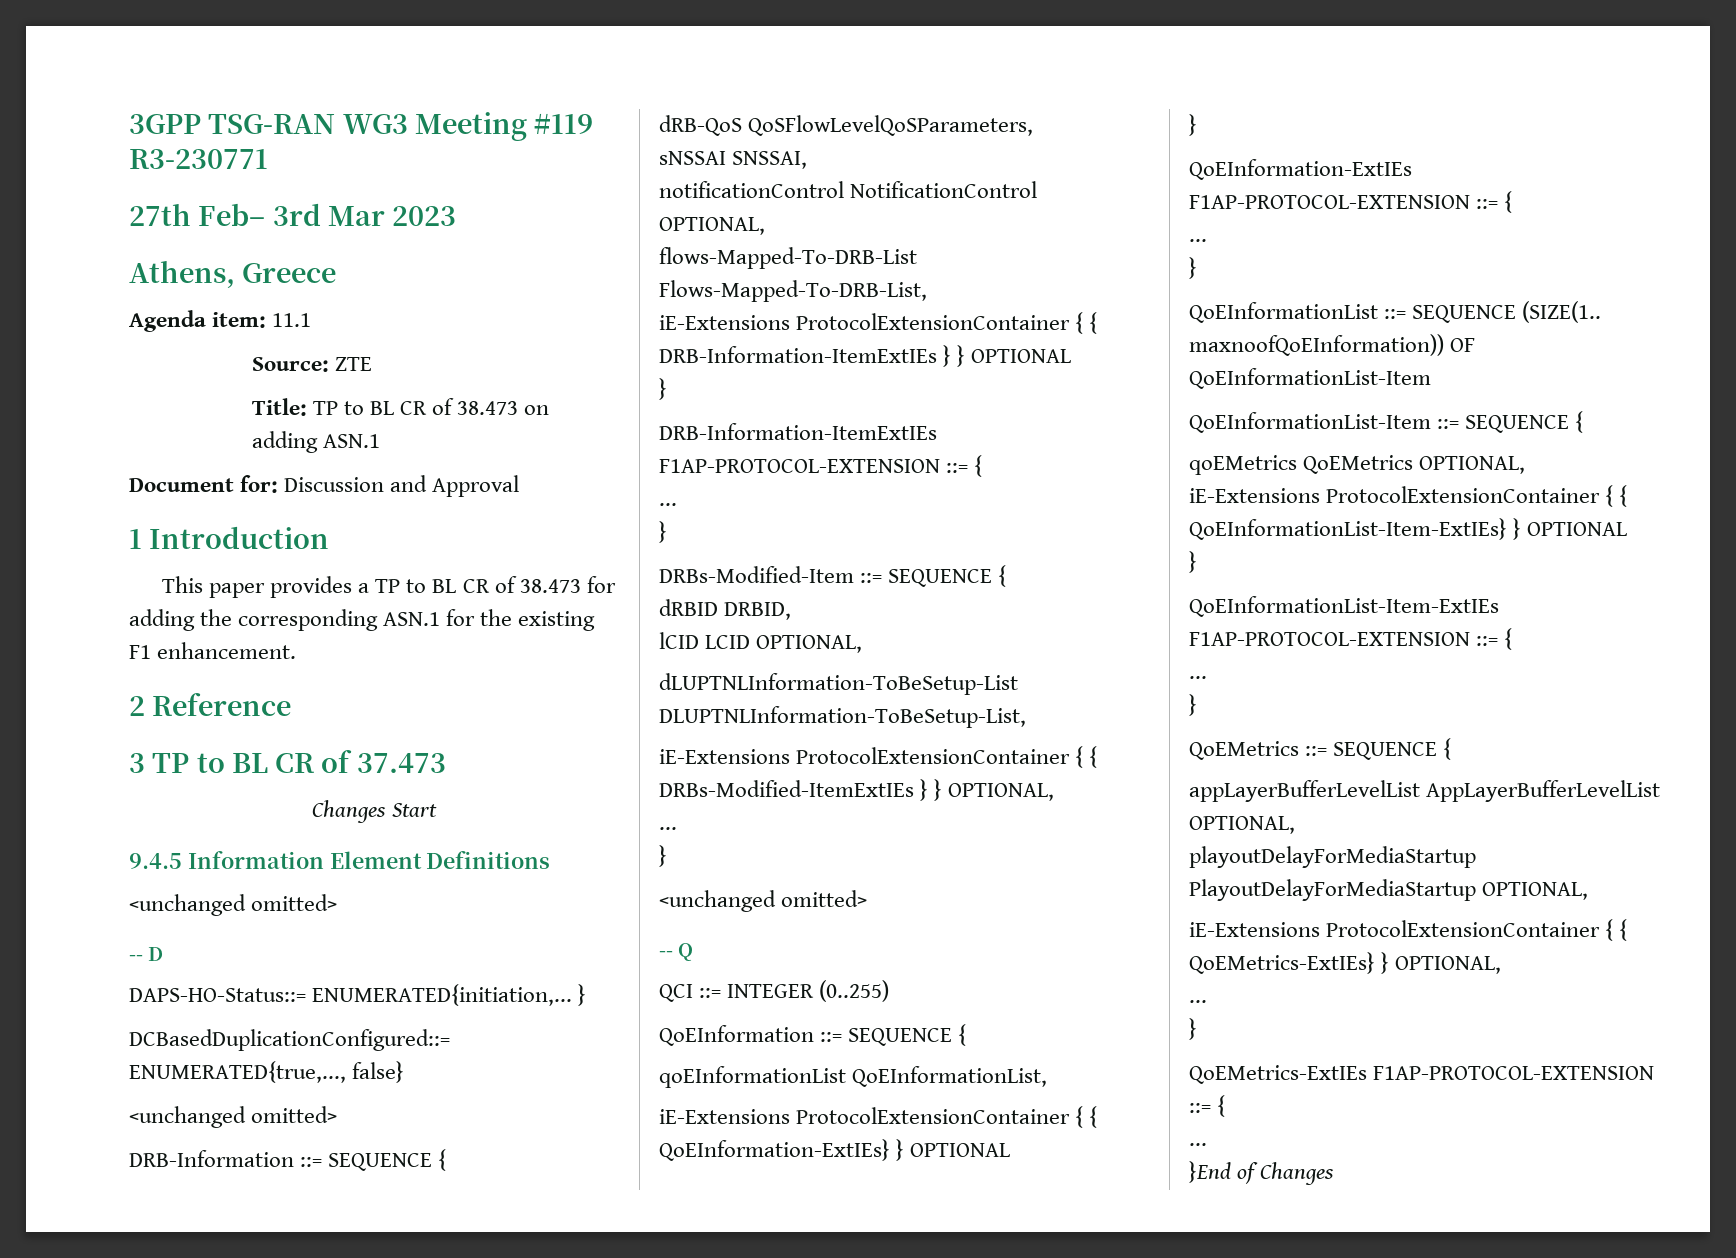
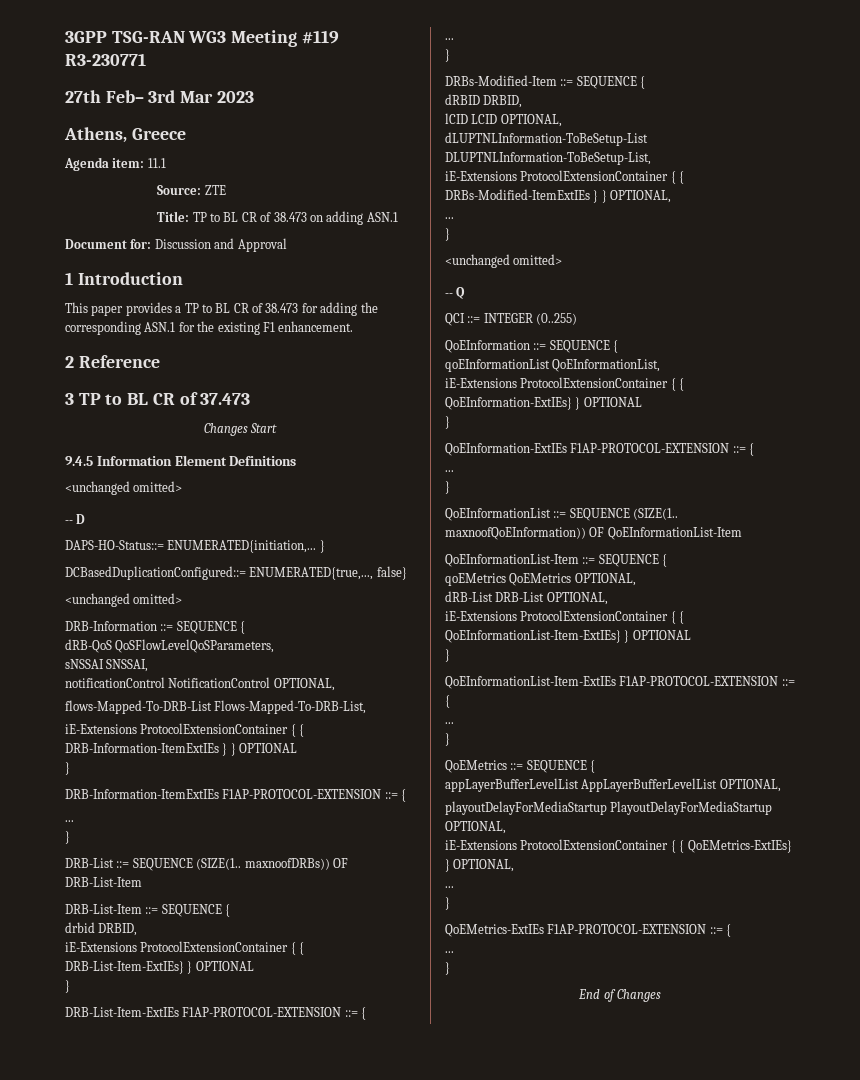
+ DRB-List ::= SEQUENCE (SIZE(1.. maxnoofDRBs)) OF DRB-List-Item
+ DRB-List-Item ::= SEQUENCE {
+ drbid DRBID,
+ iE-Extensions ProtocolExtensionContainer { { DRB-List-Item-ExtIEs} } OPTIONAL
+ }
+ DRB-List-Item-ExtIEs F1AP-PROTOCOL-EXTENSION ::= {
+ ...
+ }
+ dRB-List DRB-List OPTIONAL,
  QoEMetrics-ExtIEs F1AP-PROTOCOL-EXTENSION ::= {
  ...
- }End of Changes
+ }
+ End of Changes

